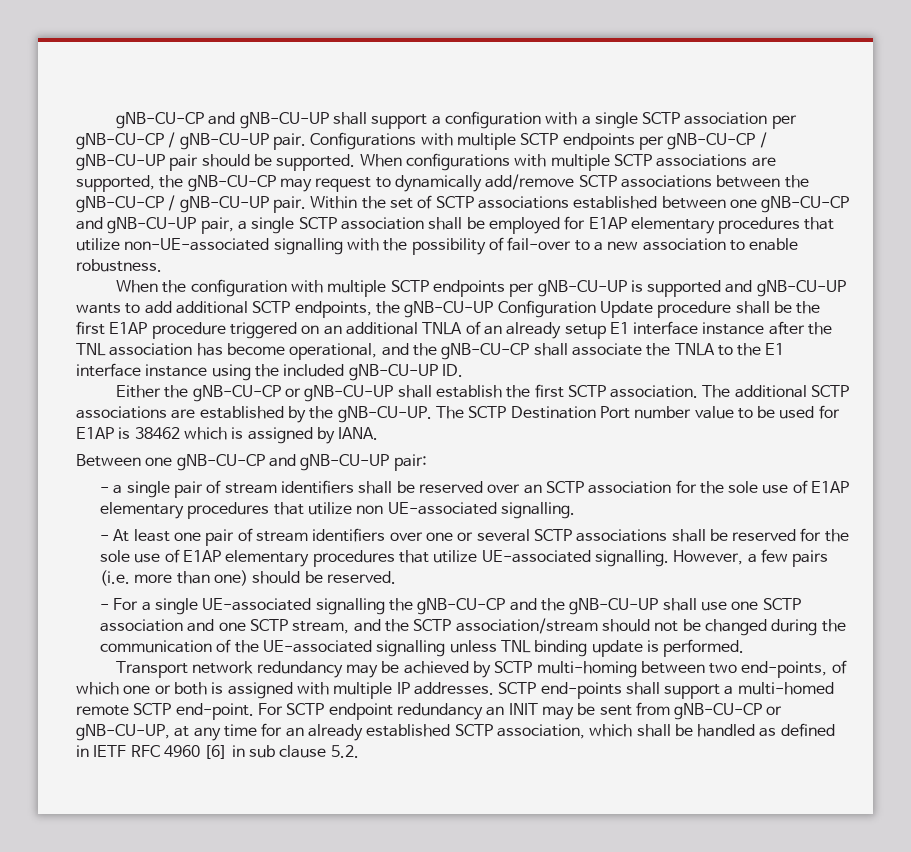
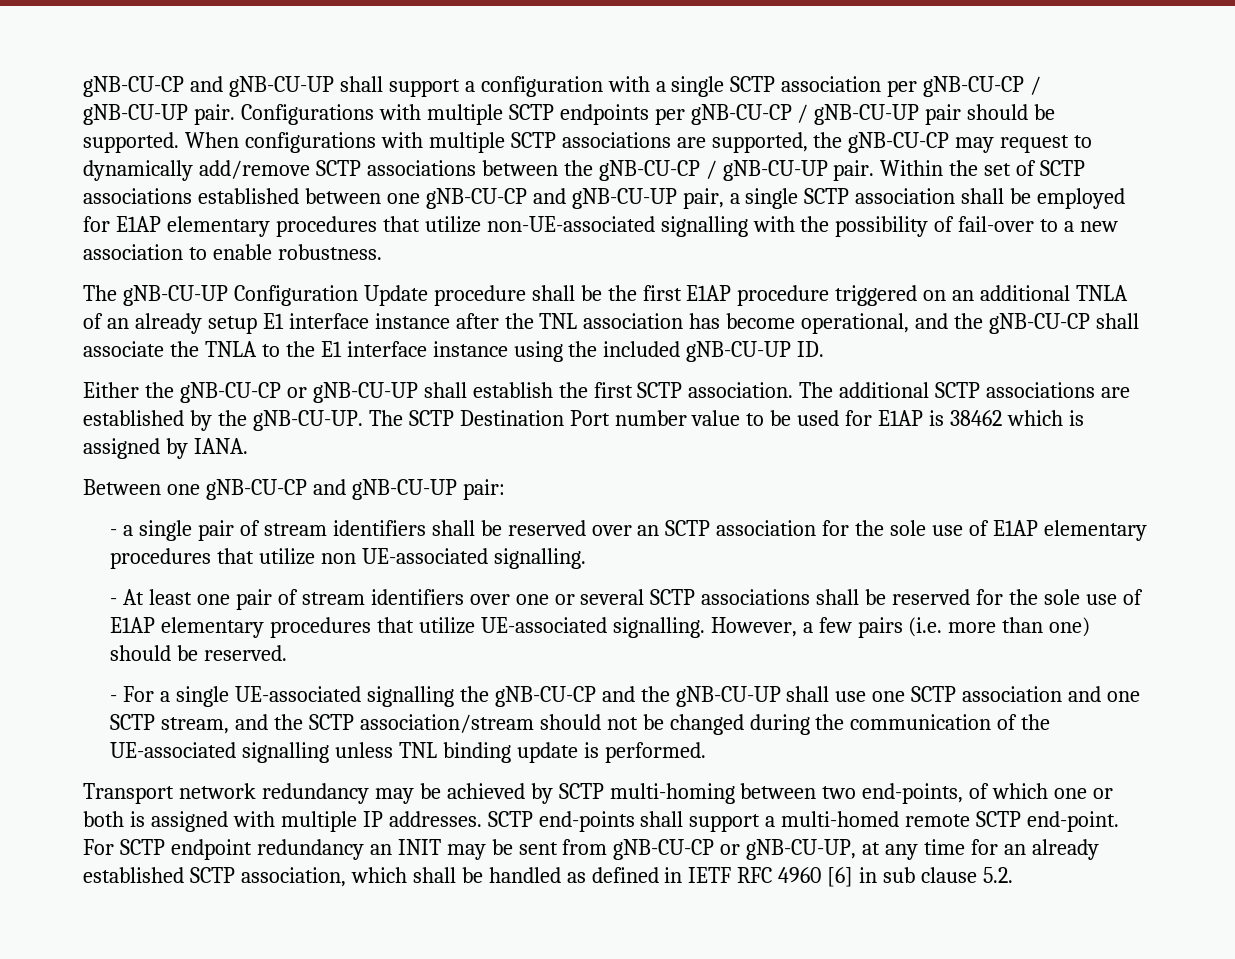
- When the configuration with multiple SCTP endpoints per gNB-CU-UP is supported and gNB-CU-UP wants to add additional SCTP endpoints, the gNB-CU-UP Configuration Update procedure shall be the first E1AP procedure triggered on an additional TNLA of an already setup E1 interface instance after the TNL association has become operational, and the gNB-CU-CP shall associate the TNLA to the E1 interface instance using the included gNB-CU-UP ID.
+ The gNB-CU-UP Configuration Update procedure shall be the first E1AP procedure triggered on an additional TNLA of an already setup E1 interface instance after the TNL association has become operational, and the gNB-CU-CP shall associate the TNLA to the E1 interface instance using the included gNB-CU-UP ID.

